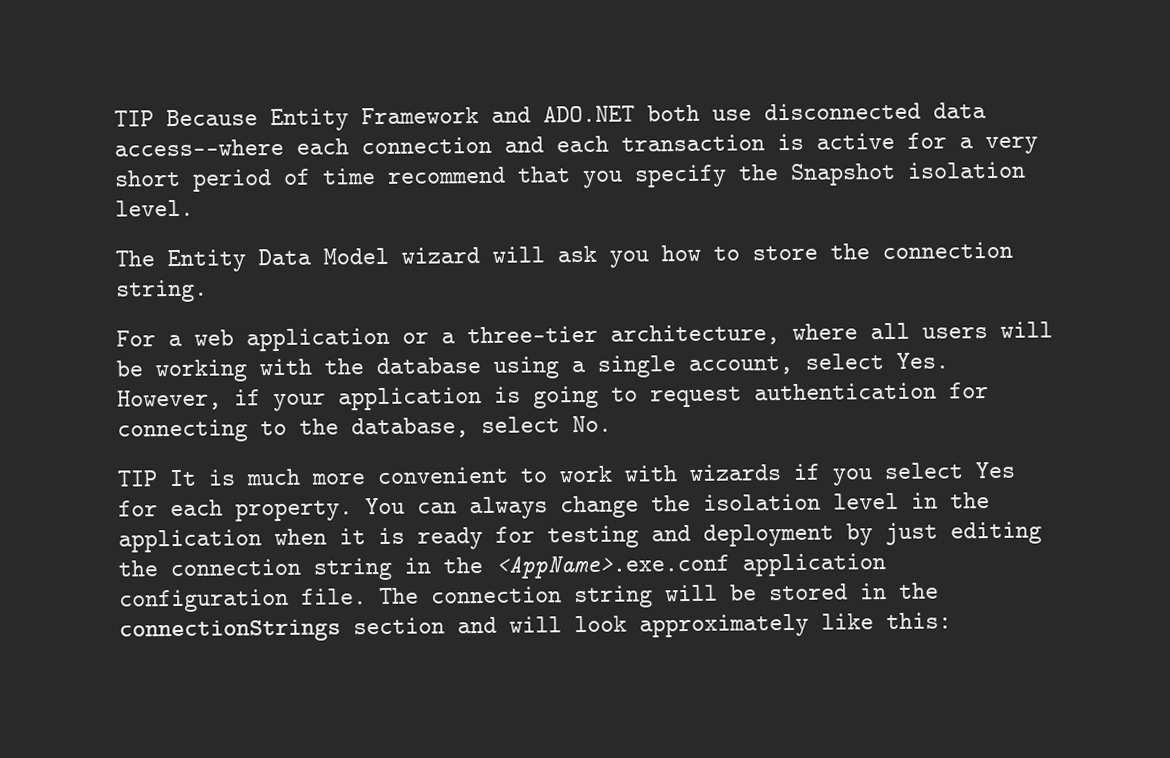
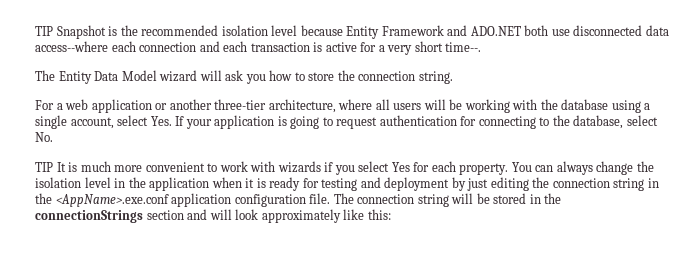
- TIP Because Entity Framework and ADO.NET both use disconnected data access--where each connection and each transaction is active for a very short period of time recommend that you specify the Snapshot isolation level.
+ TIP Snapshot is the recommended isolation level because Entity Framework and ADO.NET both use disconnected data access--where each connection and each transaction is active for a very short time--.
- For a web application or a three-tier architecture, where all users will be working with the database using a single account, select Yes. However, if your application is going to request authentication for connecting to the database, select No.
+ For a web application or another three-tier architecture, where all users will be working with the database using a single account, select Yes. If your application is going to request authentication for connecting to the database, select No.

